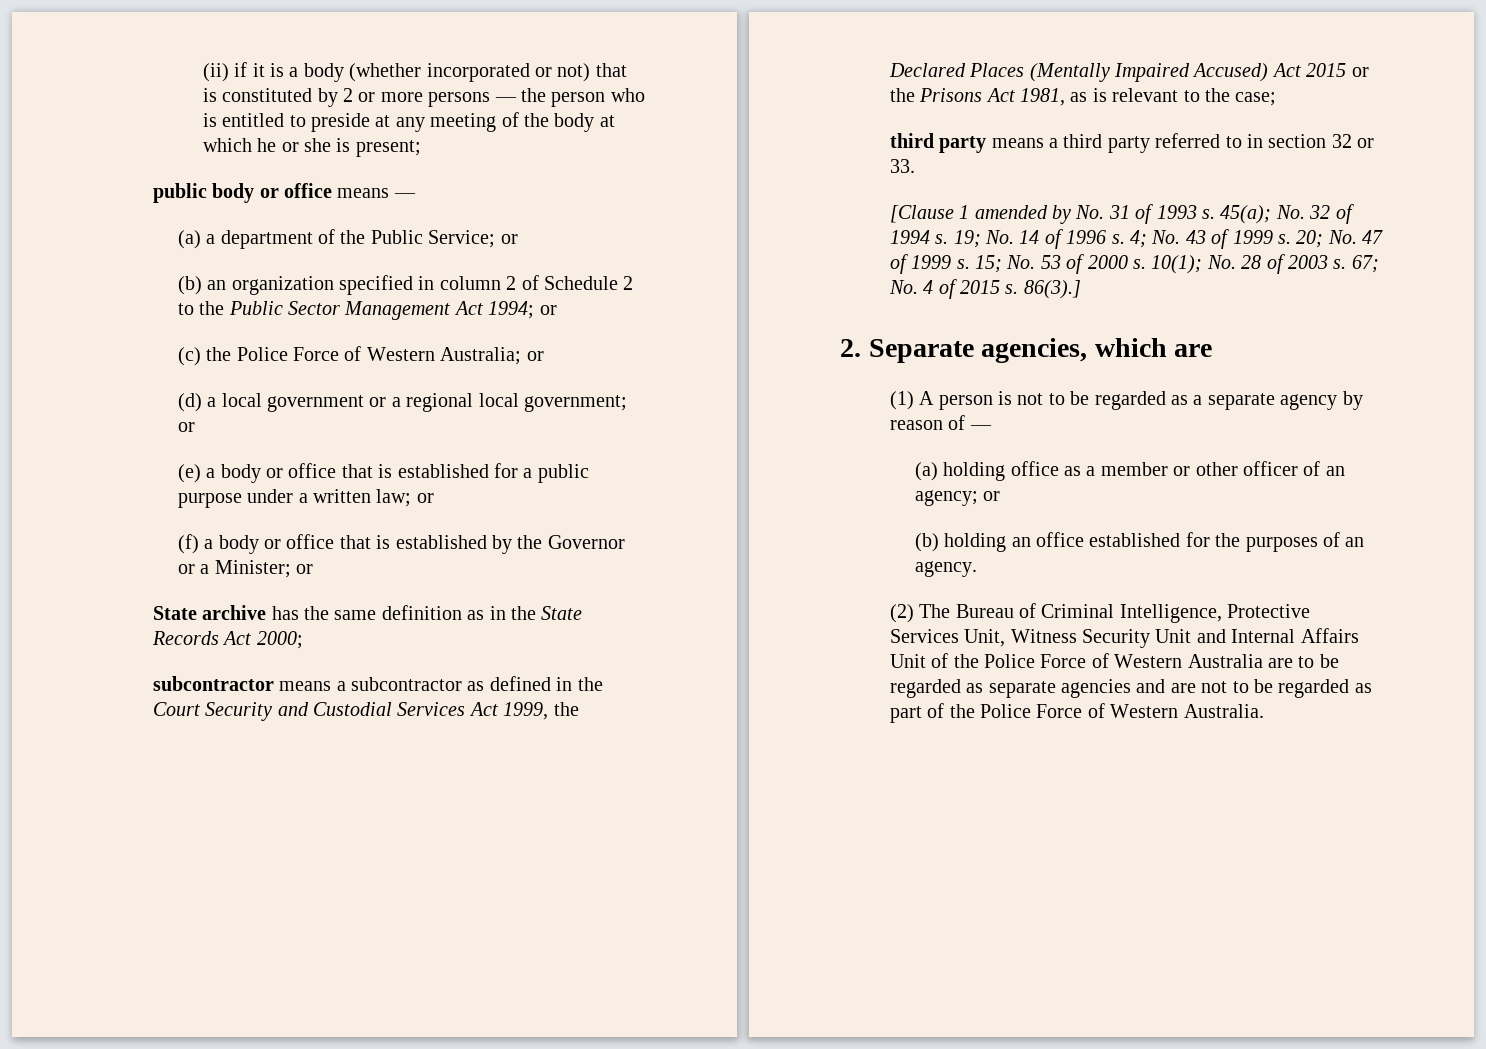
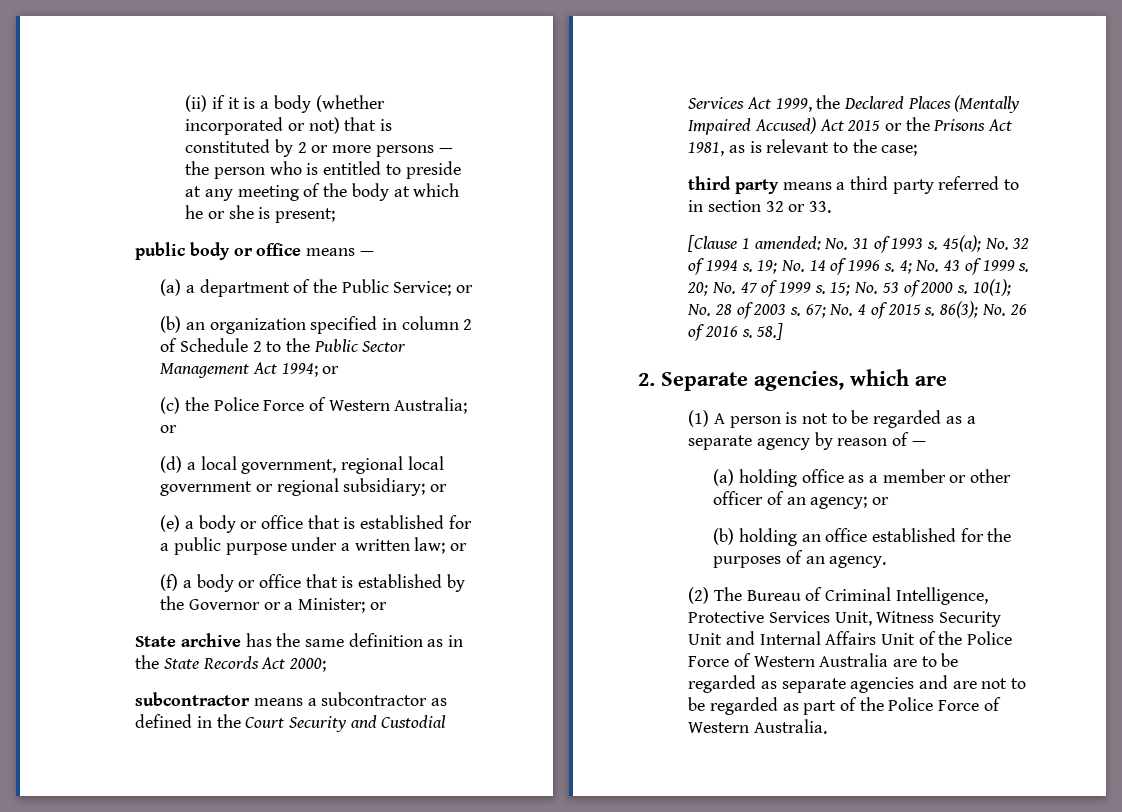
- (d) a local government or a regional local government; or
+ (d) a local government, regional local government or regional subsidiary; or
- [Clause 1 amended by No. 31 of 1993 s.
+ [Clause 1 amended: No. 31 of 1993 s.
- 86(3).]
+ 86(3); No. 26 of 2016 s. 58.]

